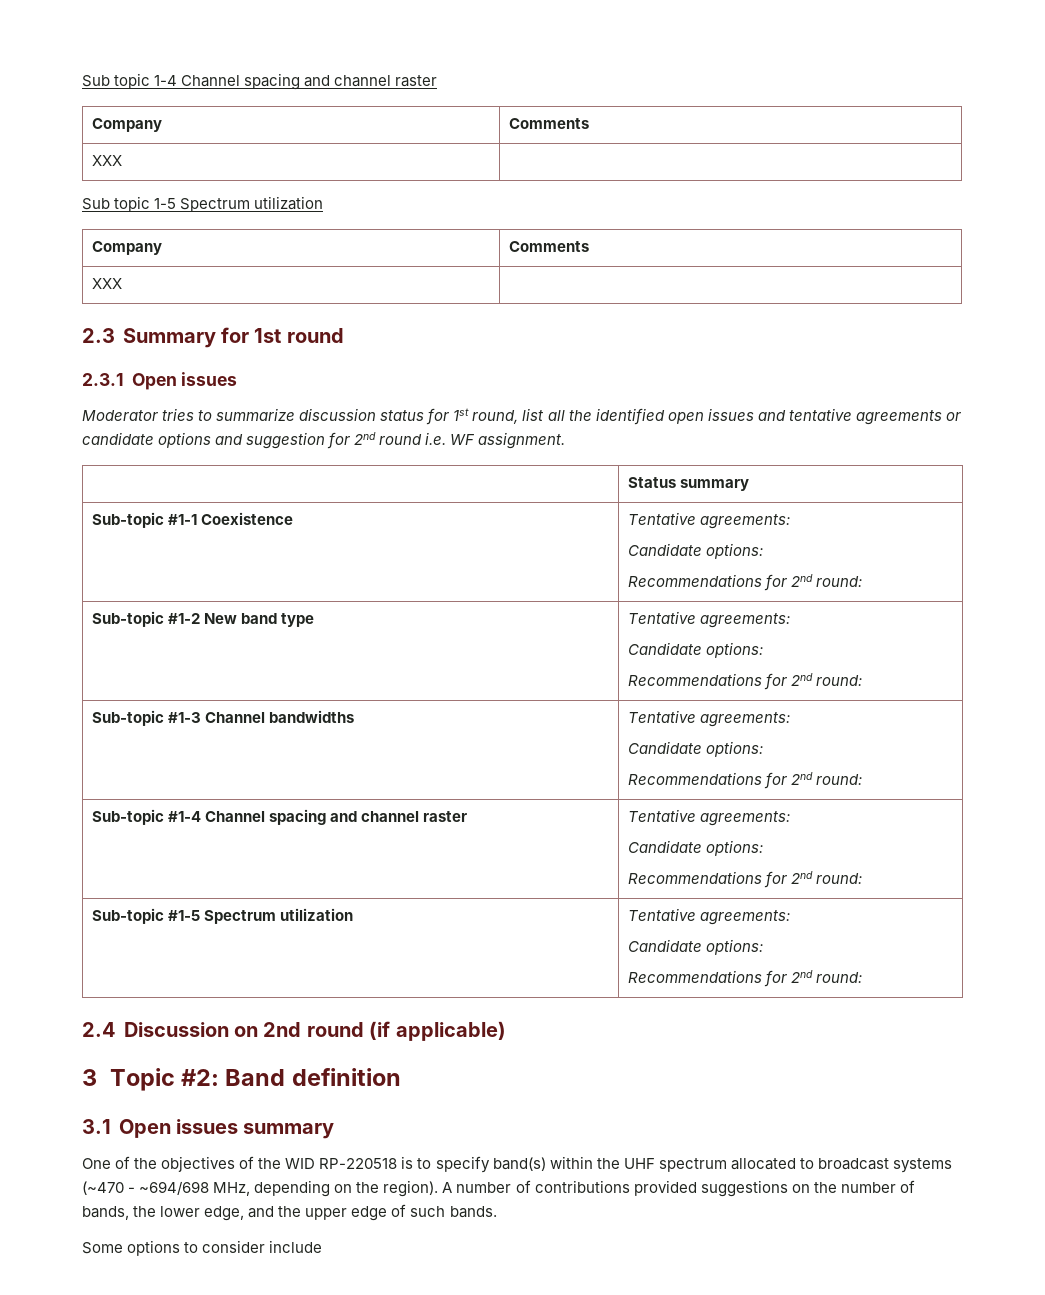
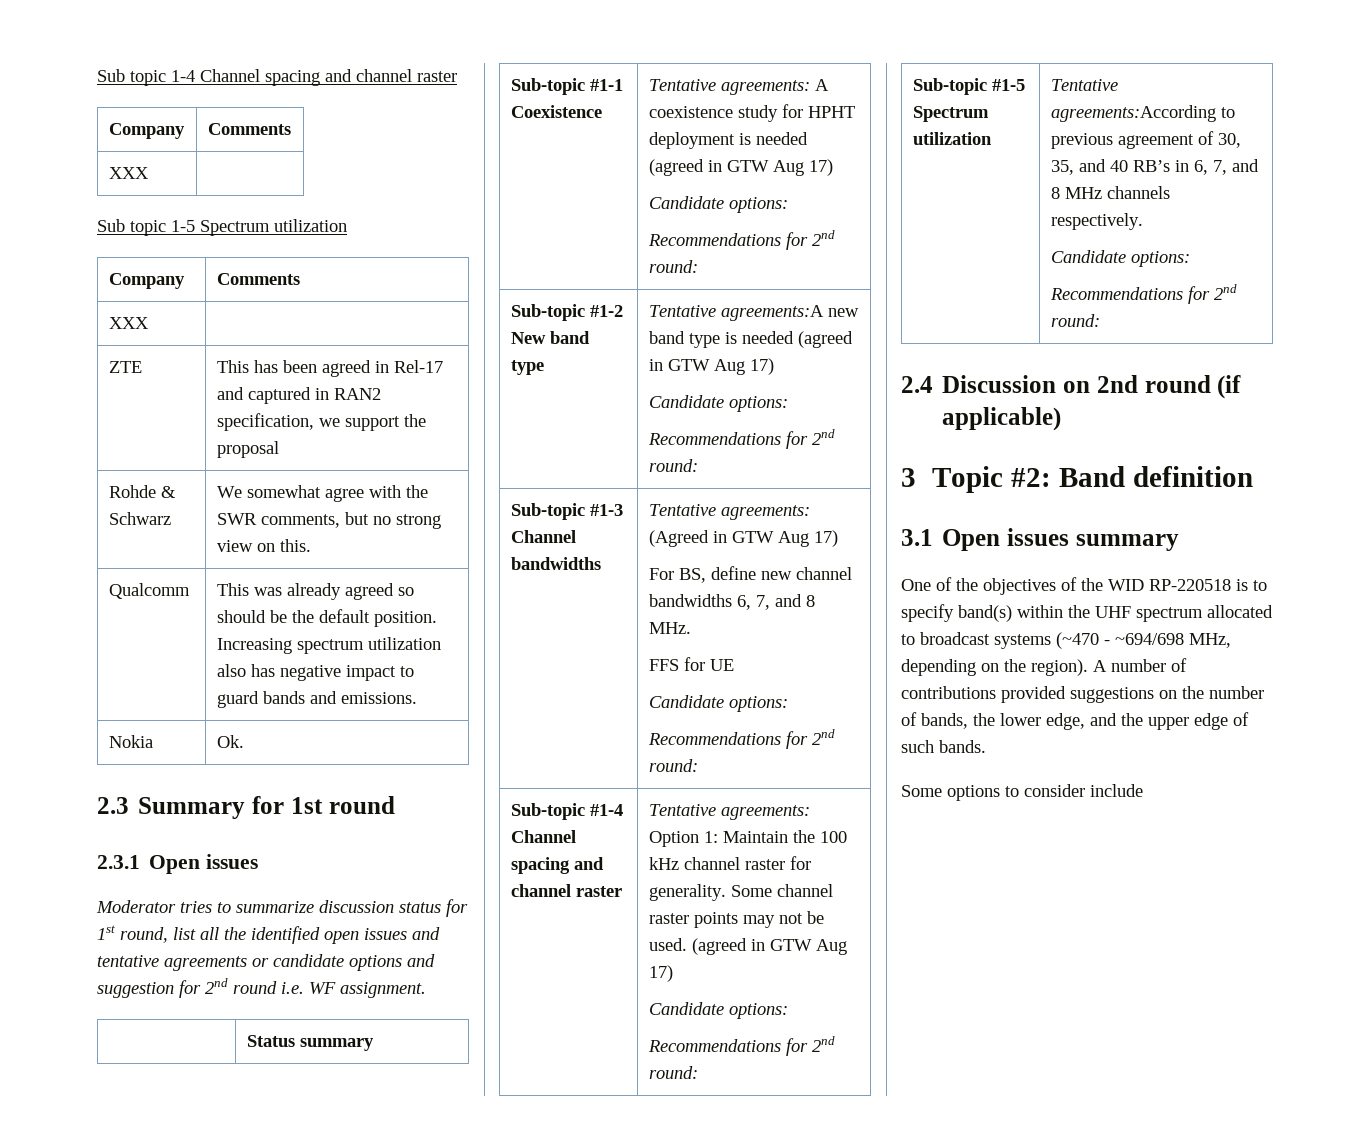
+ ZTE | This has been agreed in Rel-17 and captured in RAN2 specification, we support the proposal
+ Rohde & Schwarz | We somewhat agree with the SWR comments, but no strong view on this.
+ Qualcomm | This was already agreed so should be the default position. Increasing spectrum utilization also has negative impact to guard bands and emissions.
+ Nokia | Ok.
- Sub-topic #1-1 Coexistence | Tentative agreements:
+ Sub-topic #1-1 Coexistence | Tentative agreements: A coexistence study for HPHT deployment is needed (agreed in GTW Aug 17)
- Sub-topic #1-2 New band type | Tentative agreements:
+ Sub-topic #1-2 New band type | Tentative agreements:A new band type is needed (agreed in GTW Aug 17)
- Sub-topic #1-3 Channel bandwidths | Tentative agreements:
+ Sub-topic #1-3 Channel bandwidths | Tentative agreements: (Agreed in GTW Aug 17)
+ For BS, define new channel bandwidths 6, 7, and 8 MHz.
+ FFS for UE
- Sub-topic #1-4 Channel spacing and channel raster | Tentative agreements:
+ Sub-topic #1-4 Channel spacing and channel raster | Tentative agreements: Option 1: Maintain the 100 kHz channel raster for generality. Some channel raster points may not be used. (agreed in GTW Aug 17)
- Sub-topic #1-5 Spectrum utilization | Tentative agreements:
+ Sub-topic #1-5 Spectrum utilization | Tentative agreements:According to previous agreement of 30, 35, and 40 RB’s in 6, 7, and 8 MHz channels respectively.

